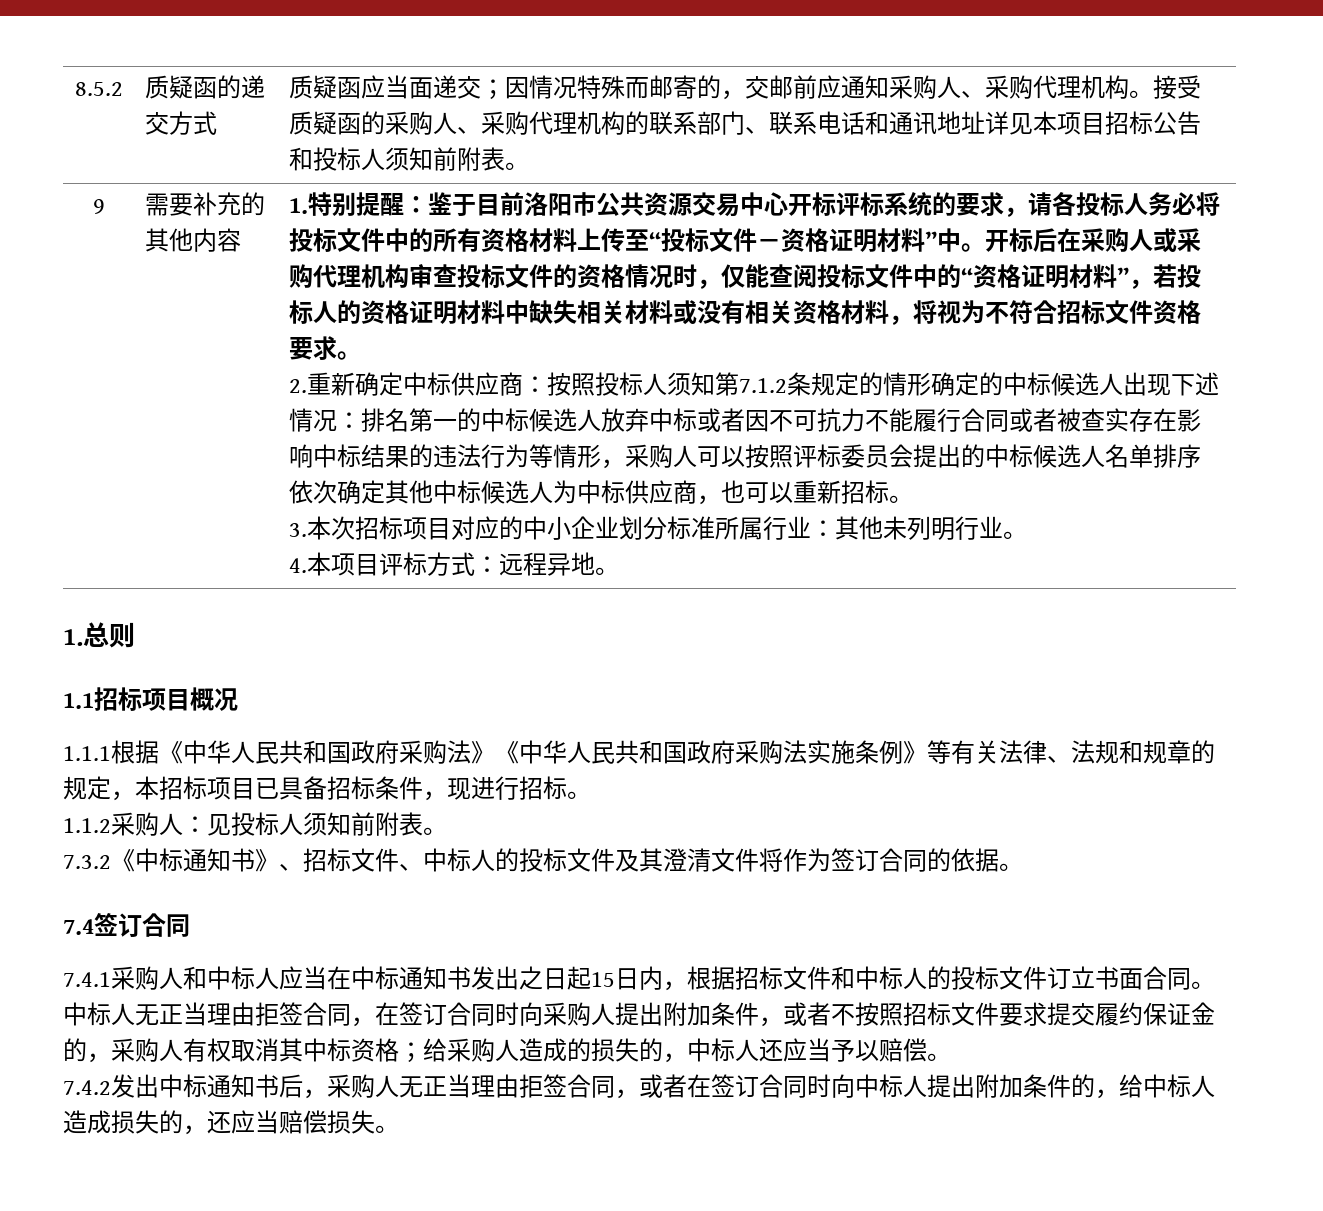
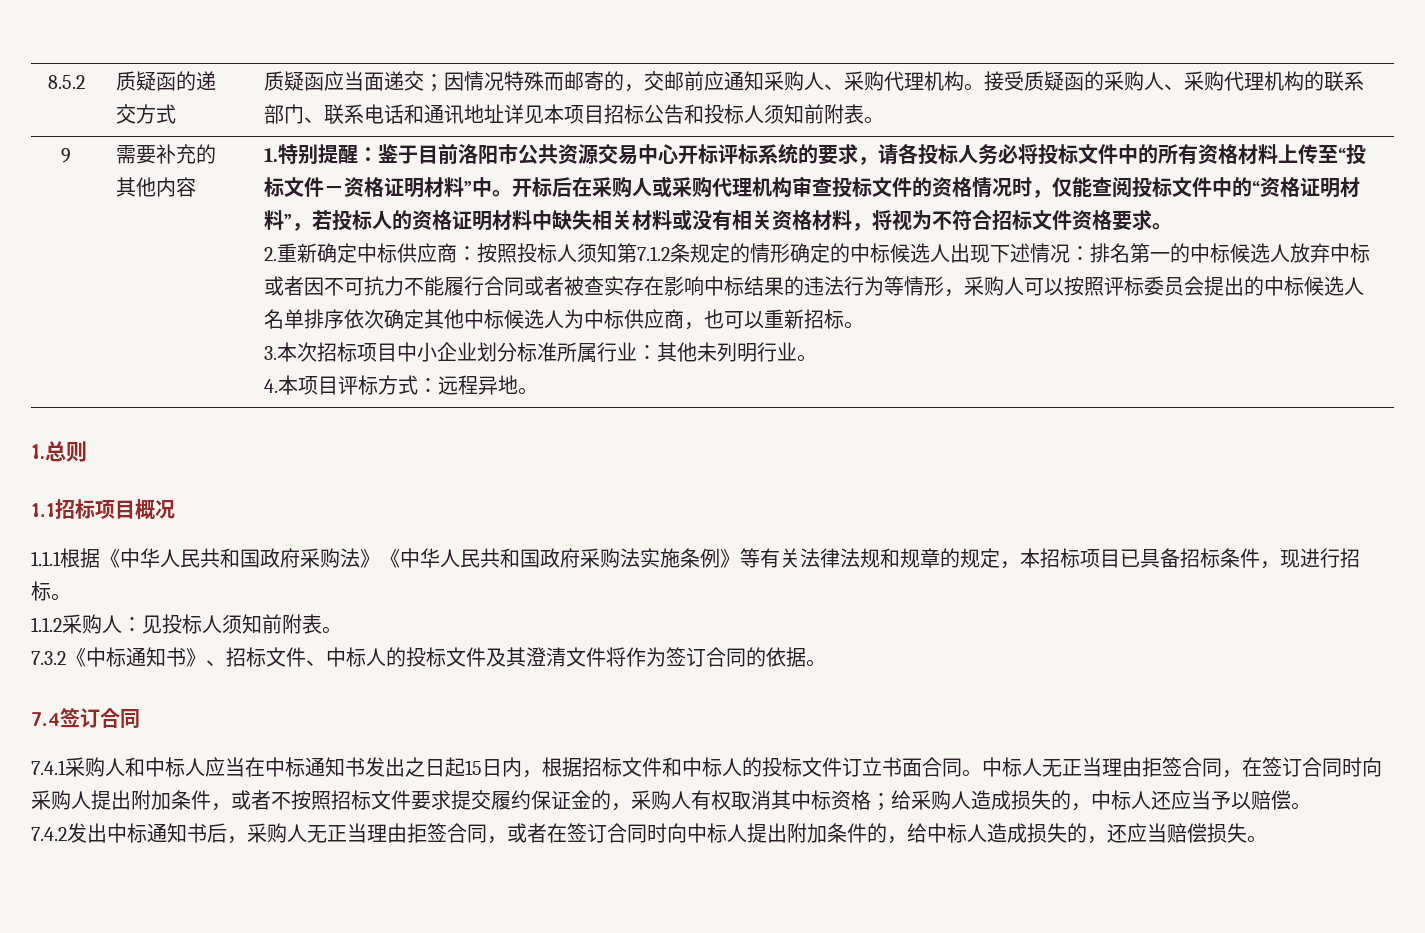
- 3.本次招标项目对应的中小企业划分标准所属行业：其他未列明行业。
+ 3.本次招标项目中小企业划分标准所属行业：其他未列明行业。
- 1.1.1根据《中华人民共和国政府采购法》《中华人民共和国政府采购法实施条例》等有关法律、法规和规章的规定，本招标项目已具备招标条件，现进行招标。
+ 1.1.1根据《中华人民共和国政府采购法》《中华人民共和国政府采购法实施条例》等有关法律法规和规章的规定，本招标项目已具备招标条件，现进行招标。
- 中标人无正当理由拒签合同，在签订合同时向采购人提出附加条件，或者不按照招标文件要求提交履约保证金的，采购人有权取消其中标资格；给采购人造成的损失的，中标人还应当予以赔偿。
+ 中标人无正当理由拒签合同，在签订合同时向采购人提出附加条件，或者不按照招标文件要求提交履约保证金的，采购人有权取消其中标资格；给采购人造成损失的，中标人还应当予以赔偿。

